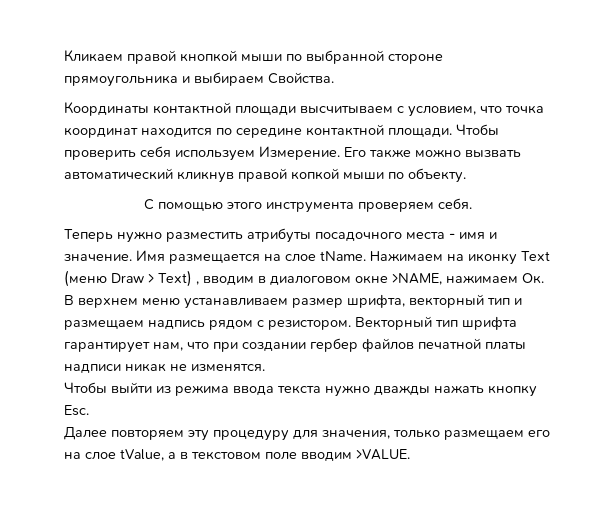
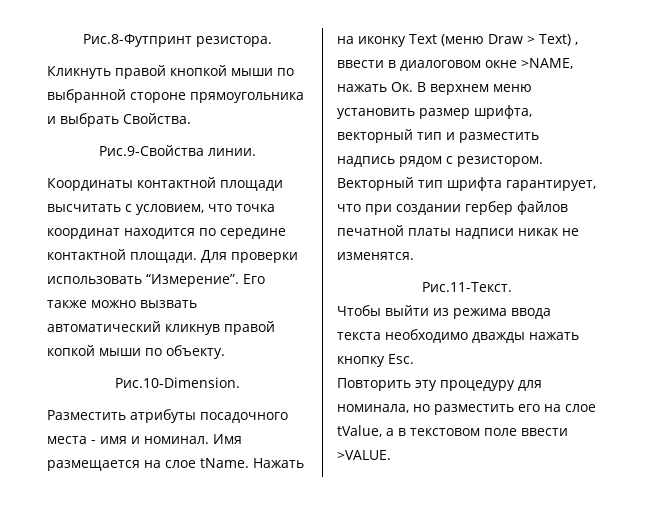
- Кликаем правой кнопкой мыши по выбранной стороне прямоугольника и выбираем Свойства.
+ Рис.8-Футпринт резистора.
+ Кликнуть правой кнопкой мыши по выбранной стороне прямоугольника и выбрать Свойства.
+ Рис.9-Свойства линии.
- Координаты контактной площади высчитываем с условием, что точка координат находится по середине контактной площади.
+ Координаты контактной площади высчитать с условием, что точка координат находится по середине контактной площади.
- Чтобы проверить себя используем Измерение.
+ Для проверки использовать “Измерение”.
- С помощью этого инструмента проверяем себя.
- Теперь нужно разместить атрибуты посадочного места - имя и значение.
+ Рис.10-Dimension.
+ Разместить атрибуты посадочного места - имя и номинал.
- Нажимаем на иконку Text (меню Draw > Text) , вводим в диалоговом окне >NAME, нажимаем Ок. В верхнем меню устанавливаем размер шрифта, векторный тип и размещаем надпись рядом с резистором.
+ Нажать на иконку Text (меню Draw > Text) , ввести в диалоговом окне >NAME, нажать Ок. В верхнем меню установить размер шрифта, векторный тип и разместить надпись рядом с резистором.
- Векторный тип шрифта гарантирует нам, что при создании гербер файлов печатной платы надписи никак не изменятся.
+ Векторный тип шрифта гарантирует, что при создании гербер файлов печатной платы надписи никак не изменятся.
+ Рис.11-Текст.
- Чтобы выйти из режима ввода текста нужно дважды нажать кнопку Esc.
+ Чтобы выйти из режима ввода текста необходимо дважды нажать кнопку Esc.
- Далее повторяем эту процедуру для значения, только размещаем его на слое tValue, а в текстовом поле вводим >VALUE.
+ Повторить эту процедуру для номинала, но разместить его на слое tValue, а в текстовом поле ввести >VALUE.

